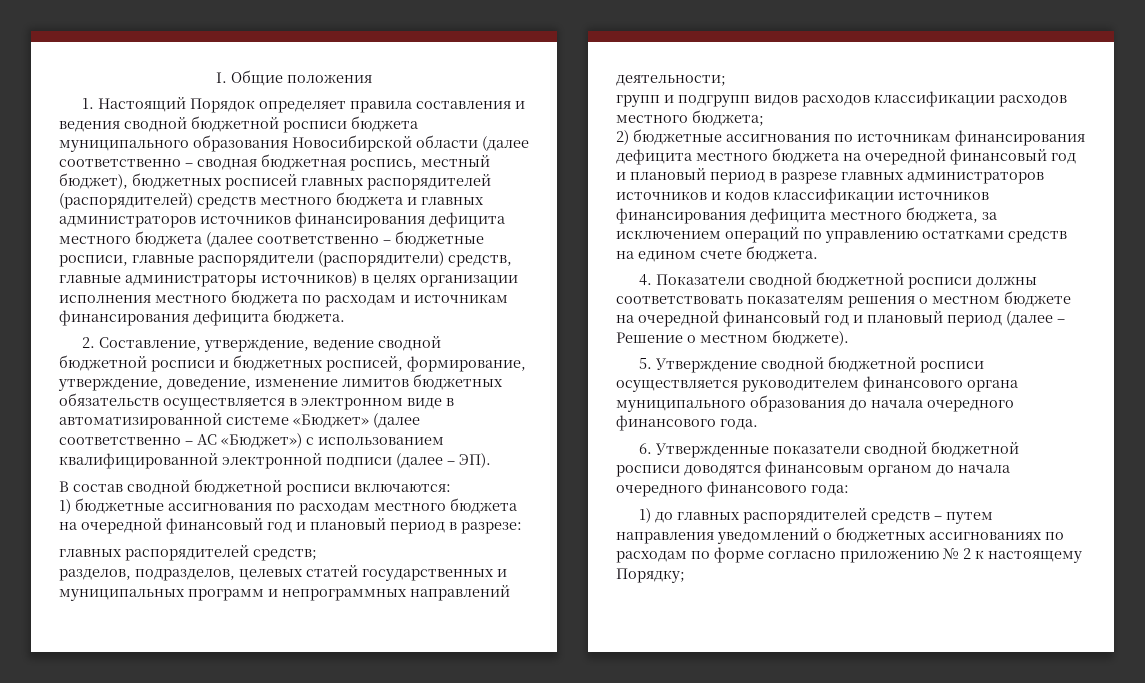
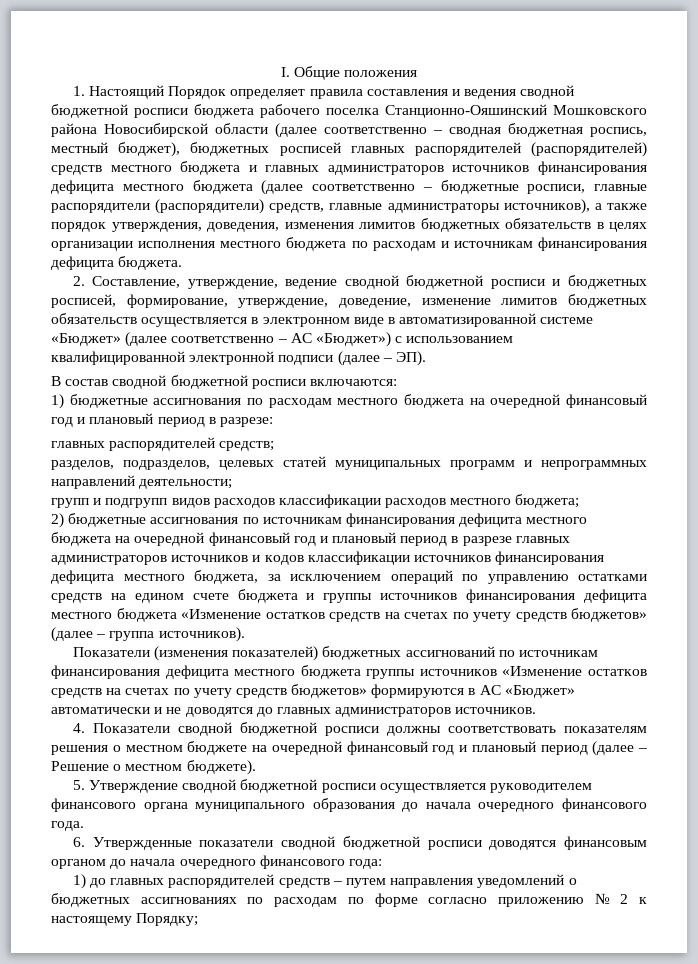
- 1. Настоящий Порядок определяет правила составления и ведения сводной бюджетной росписи бюджета муниципального образования Новосибирской области (далее соответственно – сводная бюджетная роспись, местный бюджет), бюджетных росписей главных распорядителей (распорядителей) средств местного бюджета и главных администраторов источников финансирования дефицита местного бюджета (далее соответственно – бюджетные росписи, главные распорядители (распорядители) средств, главные администраторы источников) в целях организации исполнения местного бюджета по расходам и источникам финансирования дефицита бюджета.
+ 1. Настоящий Порядок определяет правила составления и ведения сводной бюджетной росписи бюджета рабочего поселка Станционно-Ояшинский Мошковского района Новосибирской области (далее соответственно – сводная бюджетная роспись, местный бюджет), бюджетных росписей главных распорядителей (распорядителей) средств местного бюджета и главных администраторов источников финансирования дефицита местного бюджета (далее соответственно – бюджетные росписи, главные распорядители (распорядители) средств, главные администраторы источников), а также порядок утверждения, доведения, изменения лимитов бюджетных обязательств в целях организации исполнения местного бюджета по расходам и источникам финансирования дефицита бюджета.
- разделов, подразделов, целевых статей государственных и муниципальных программ и непрограммных направлений деятельности;
+ разделов, подразделов, целевых статей муниципальных программ и непрограммных направлений деятельности;
- 2) бюджетные ассигнования по источникам финансирования дефицита местного бюджета на очередной финансовый год и плановый период в разрезе главных администраторов источников и кодов классификации источников финансирования дефицита местного бюджета, за исключением операций по управлению остатками средств на едином счете бюджета.
+ 2) бюджетные ассигнования по источникам финансирования дефицита местного бюджета на очередной финансовый год и плановый период в разрезе главных администраторов источников и кодов классификации источников финансирования дефицита местного бюджета, за исключением операций по управлению остатками средств на едином счете бюджета и группы источников финансирования дефицита местного бюджета «Изменение остатков средств на счетах по учету средств бюджетов» (далее – группа источников).
+ Показатели (изменения показателей) бюджетных ассигнований по источникам финансирования дефицита местного бюджета группы источников «Изменение остатков средств на счетах по учету средств бюджетов» формируются в АС «Бюджет» автоматически и не доводятся до главных администраторов источников.

